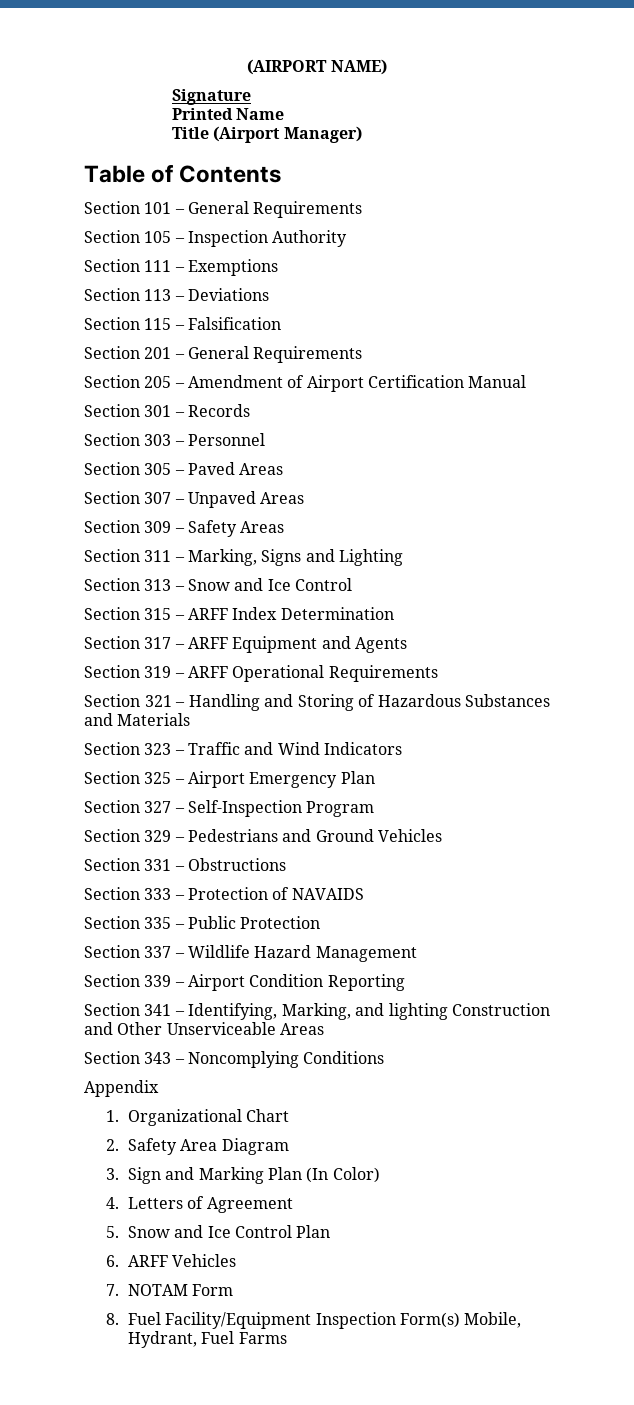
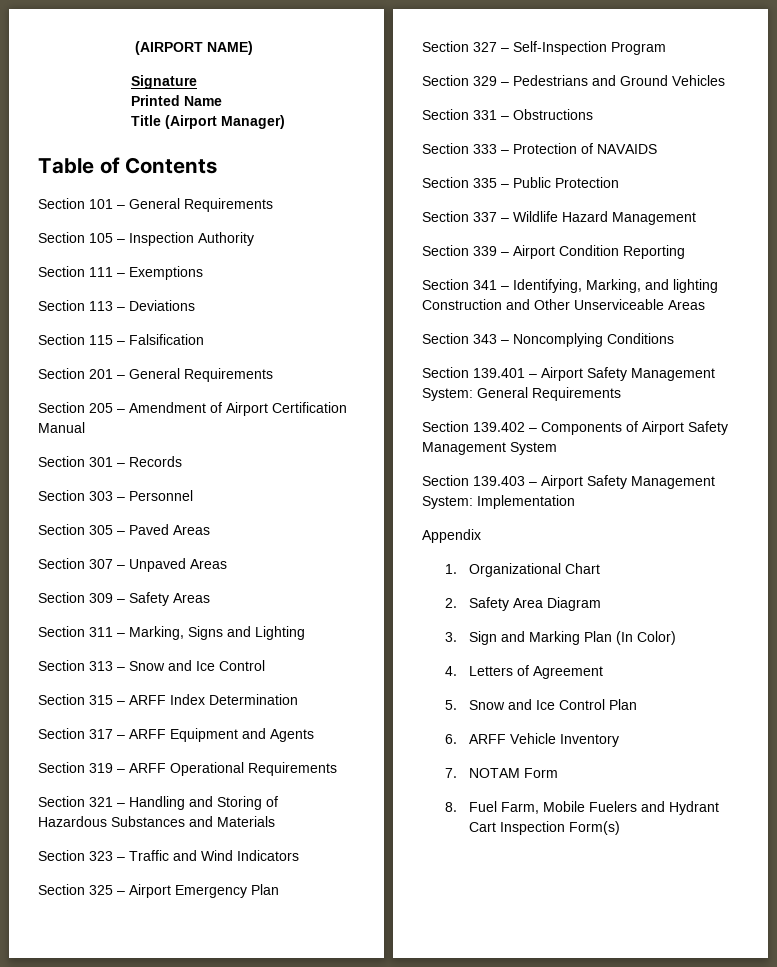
+ Section 139.401 – Airport Safety Management System: General Requirements
+ Section 139.402 – Components of Airport Safety Management System
+ Section 139.403 – Airport Safety Management System: Implementation
- 6. ARFF Vehicles
+ 6. ARFF Vehicle Inventory
- 8. Fuel Facility/Equipment Inspection Form(s) Mobile, Hydrant, Fuel Farms
+ 8. Fuel Farm, Mobile Fuelers and Hydrant Cart Inspection Form(s)

